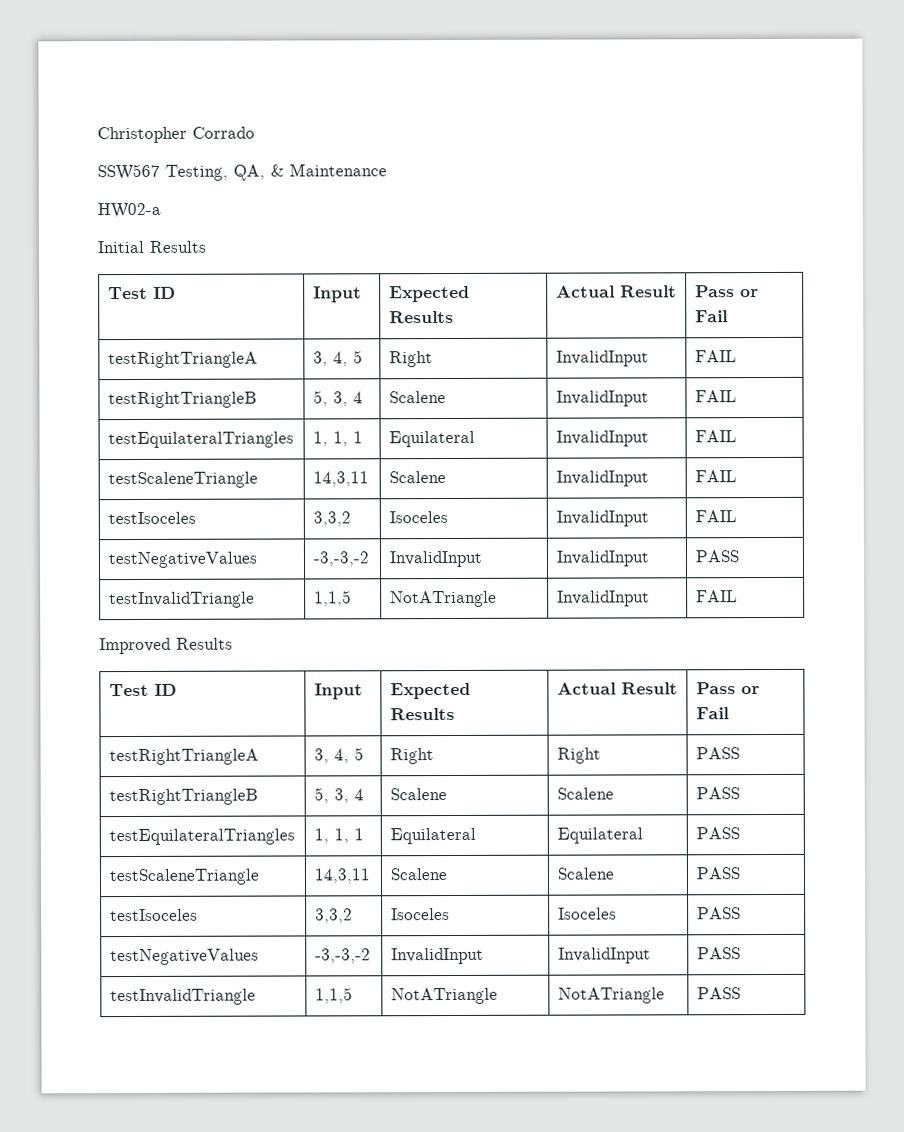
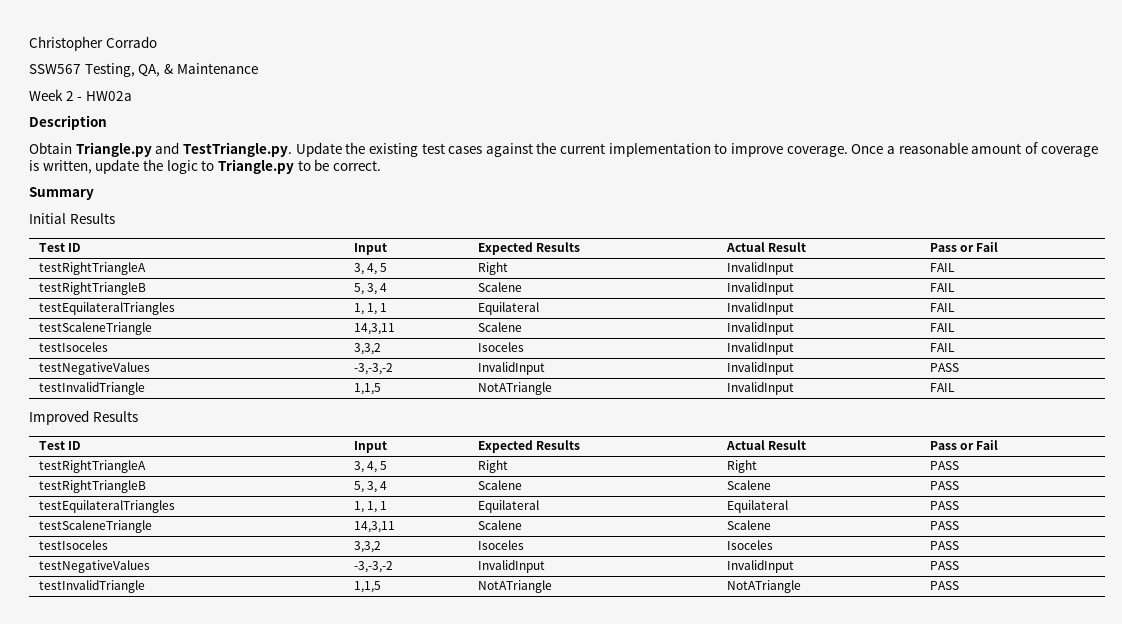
- HW02-a
+ Week 2 - HW02a
+ Description
+ Obtain Triangle.py and TestTriangle.py. Update the existing test cases against the current implementation to improve coverage. Once a reasonable amount of coverage is written, update the logic to Triangle.py to be correct.
+ Summary

